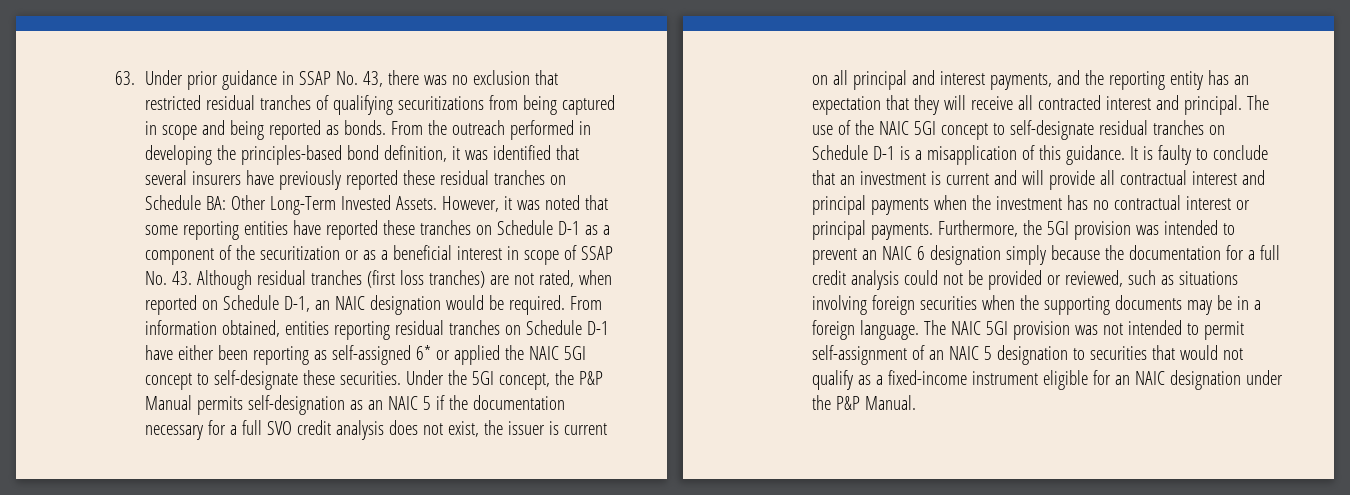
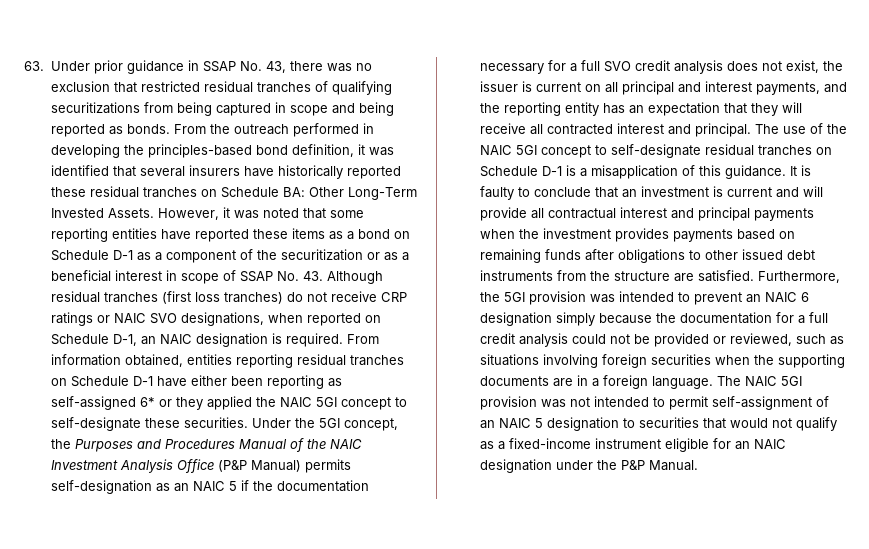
- From the outreach performed in developing the principles-based bond definition, it was identified that several insurers have previously reported these residual tranches on Schedule BA: Other Long-Term Invested Assets.
+ From the outreach performed in developing the principles-based bond definition, it was identified that several insurers have historically reported these residual tranches on Schedule BA: Other Long-Term Invested Assets.
- However, it was noted that some reporting entities have reported these tranches on Schedule D-1 as a component of the securitization or as a beneficial interest in scope of SSAP No. 43. Although residual tranches (first loss tranches) are not rated, when reported on Schedule D-1, an NAIC designation would be required.
+ However, it was noted that some reporting entities have reported these items as a bond on Schedule D-1 as a component of the securitization or as a beneficial interest in scope of SSAP No. 43. Although residual tranches (first loss tranches) do not receive CRP ratings or NAIC SVO designations, when reported on Schedule D-1, an NAIC designation is required.
- From information obtained, entities reporting residual tranches on Schedule D-1 have either been reporting as self-assigned 6* or applied the NAIC 5GI concept to self-designate these securities.
+ From information obtained, entities reporting residual tranches on Schedule D-1 have either been reporting as self-assigned 6* or they applied the NAIC 5GI concept to self-designate these securities.
- Under the 5GI concept, the P&P Manual permits self-designation as an NAIC 5 if the documentation necessary for a full SVO credit analysis does not exist, the issuer is current on all principal and interest payments, and the reporting entity has an expectation that they will receive all contracted interest and principal.
+ Under the 5GI concept, the Purposes and Procedures Manual of the NAIC Investment Analysis Office (P&P Manual) permits self-designation as an NAIC 5 if the documentation necessary for a full SVO credit analysis does not exist, the issuer is current on all principal and interest payments, and the reporting entity has an expectation that they will receive all contracted interest and principal.
- It is faulty to conclude that an investment is current and will provide all contractual interest and principal payments when the investment has no contractual interest or principal payments.
+ It is faulty to conclude that an investment is current and will provide all contractual interest and principal payments when the investment provides payments based on remaining funds after obligations to other issued debt instruments from the structure are satisfied.
- Furthermore, the 5GI provision was intended to prevent an NAIC 6 designation simply because the documentation for a full credit analysis could not be provided or reviewed, such as situations involving foreign securities when the supporting documents may be in a foreign language.
+ Furthermore, the 5GI provision was intended to prevent an NAIC 6 designation simply because the documentation for a full credit analysis could not be provided or reviewed, such as situations involving foreign securities when the supporting documents are in a foreign language.

